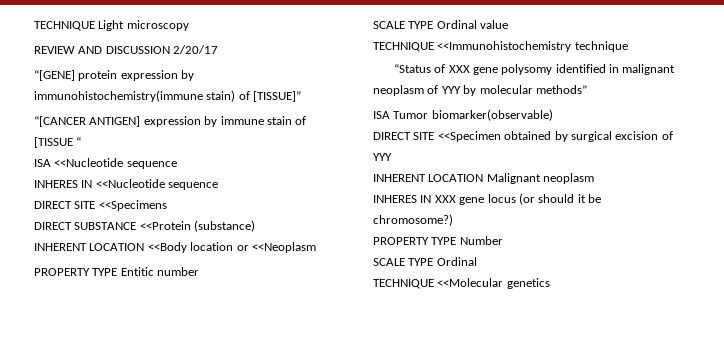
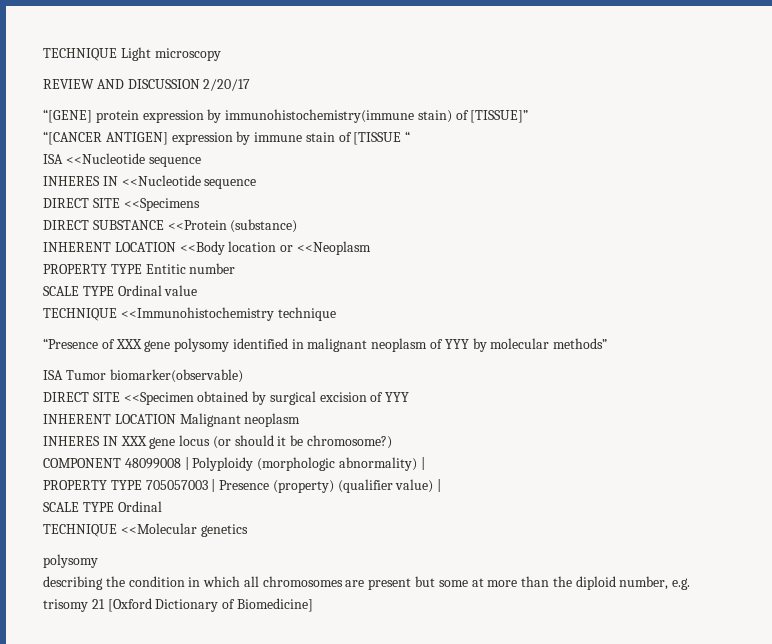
- “Status of XXX gene polysomy identified in malignant neoplasm of YYY by molecular methods”
+ “Presence of XXX gene polysomy identified in malignant neoplasm of YYY by molecular methods”
- PROPERTY TYPE Number
+ COMPONENT 48099008 | Polyploidy (morphologic abnormality) |
+ PROPERTY TYPE 705057003 | Presence (property) (qualifier value) |
  TECHNIQUE <<Molecular genetics
+ polysomy
+ describing the condition in which all chromosomes are present but some at more than the diploid number, e.g. trisomy 21 [Oxford Dictionary of Biomedicine]

